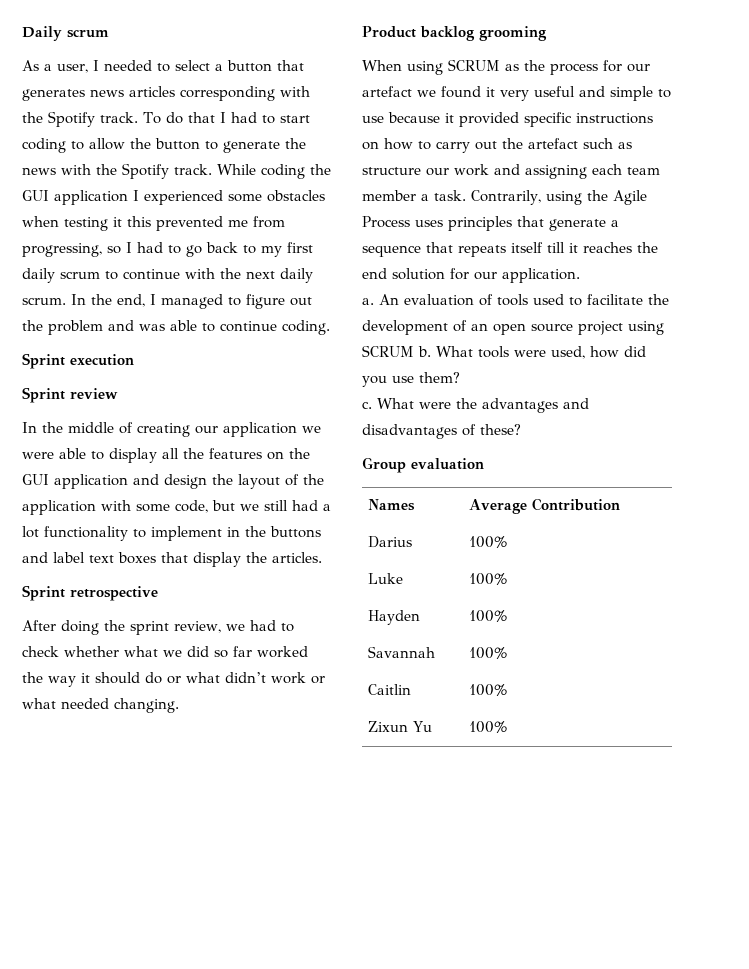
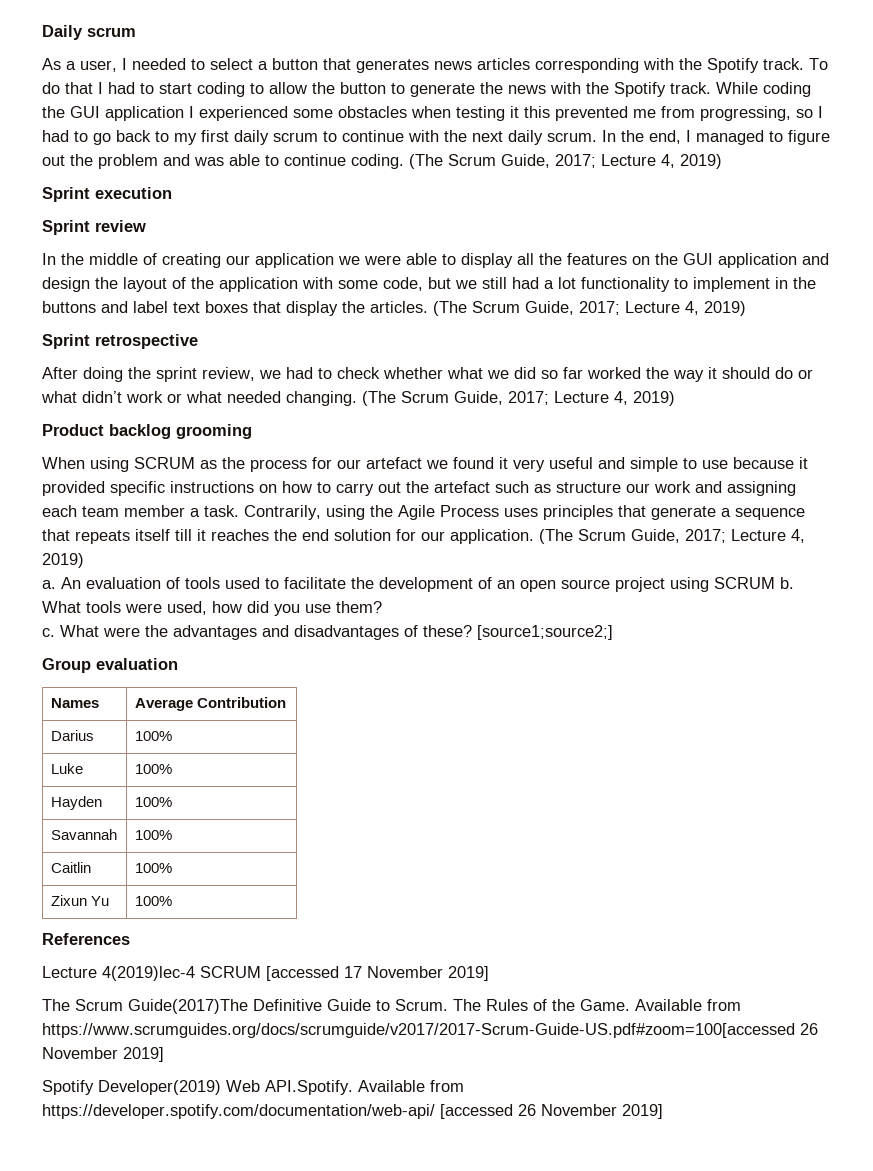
- In the end, I managed to figure out the problem and was able to continue coding.
+ In the end, I managed to figure out the problem and was able to continue coding. (The Scrum Guide, 2017; Lecture 4, 2019)
- In the middle of creating our application we were able to display all the features on the GUI application and design the layout of the application with some code, but we still had a lot functionality to implement in the buttons and label text boxes that display the articles.
+ In the middle of creating our application we were able to display all the features on the GUI application and design the layout of the application with some code, but we still had a lot functionality to implement in the buttons and label text boxes that display the articles. (The Scrum Guide, 2017; Lecture 4, 2019)
- After doing the sprint review, we had to check whether what we did so far worked the way it should do or what didn’t work or what needed changing.
+ After doing the sprint review, we had to check whether what we did so far worked the way it should do or what didn’t work or what needed changing. (The Scrum Guide, 2017; Lecture 4, 2019)
- Contrarily, using the Agile Process uses principles that generate a sequence that repeats itself till it reaches the end solution for our application.
+ Contrarily, using the Agile Process uses principles that generate a sequence that repeats itself till it reaches the end solution for our application. (The Scrum Guide, 2017; Lecture 4, 2019)
+ [source1;source2;]
+ References
+ Lecture 4(2019)lec-4 SCRUM [accessed 17 November 2019]
+ The Scrum Guide(2017)The Definitive Guide to Scrum. The Rules of the Game. Available from https://www.scrumguides.org/docs/scrumguide/v2017/2017-Scrum-Guide-US.pdf#zoom=100[accessed 26 November 2019]
+ Spotify Developer(2019) Web API.Spotify. Available from https://developer.spotify.com/documentation/web-api/ [accessed 26 November 2019]

